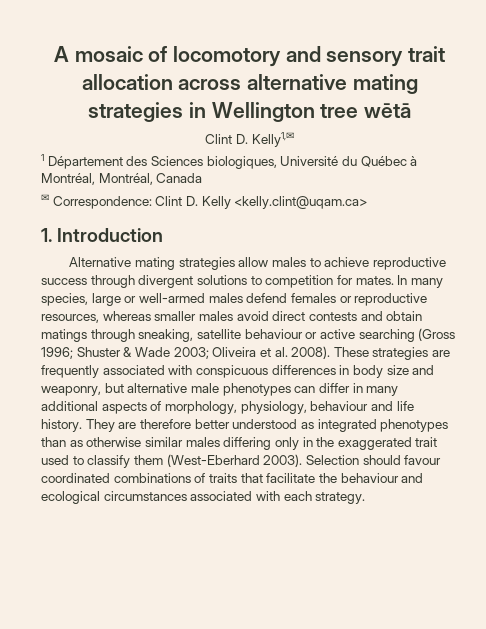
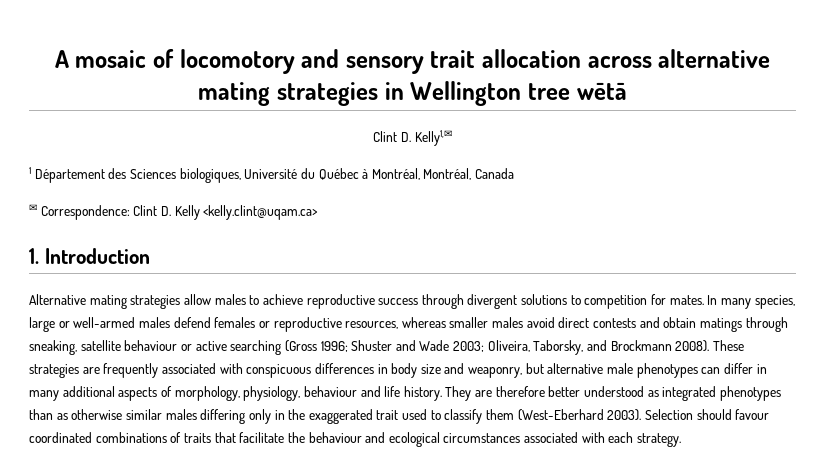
- In many species, large or well-armed males defend females or reproductive resources, whereas smaller males avoid direct contests and obtain matings through sneaking, satellite behaviour or active searching (Gross 1996; Shuster & Wade 2003; Oliveira et al. 2008).
+ In many species, large or well-armed males defend females or reproductive resources, whereas smaller males avoid direct contests and obtain matings through sneaking, satellite behaviour or active searching (Gross 1996; Shuster and Wade 2003; Oliveira, Taborsky, and Brockmann 2008).

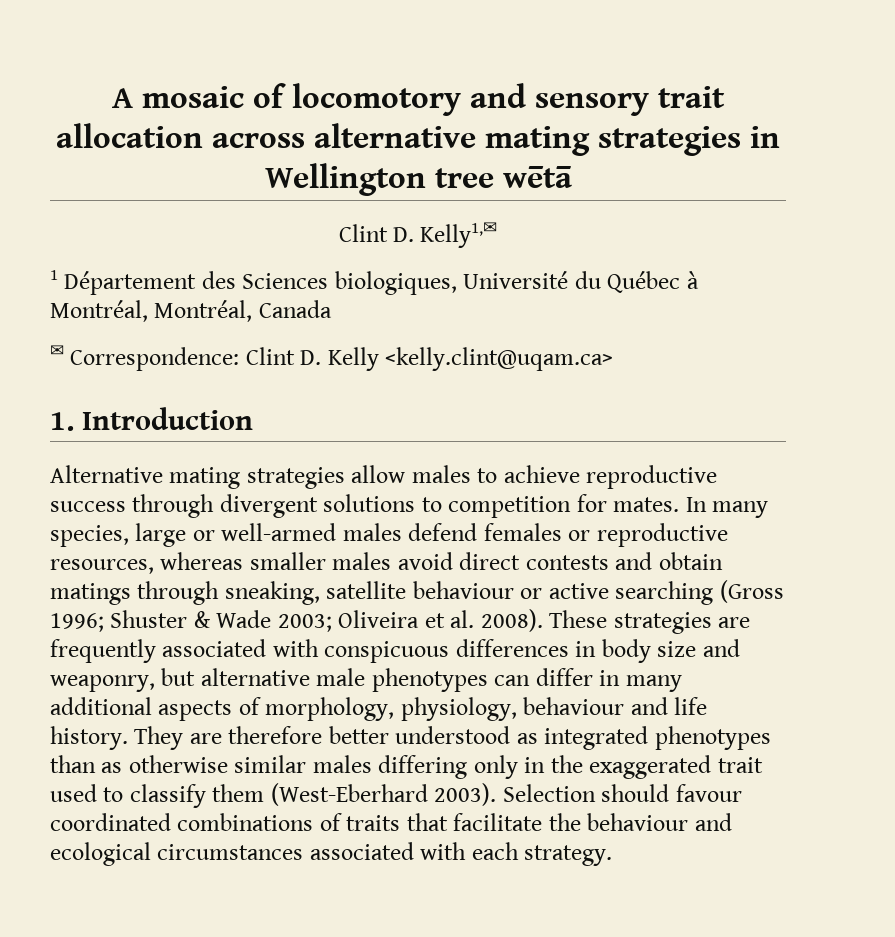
- In many species, large or well-armed males defend females or reproductive resources, whereas smaller males avoid direct contests and obtain matings through sneaking, satellite behaviour or active searching (Gross 1996; Shuster and Wade 2003; Oliveira, Taborsky, and Brockmann 2008).
+ In many species, large or well-armed males defend females or reproductive resources, whereas smaller males avoid direct contests and obtain matings through sneaking, satellite behaviour or active searching (Gross 1996; Shuster & Wade 2003; Oliveira et al. 2008).

